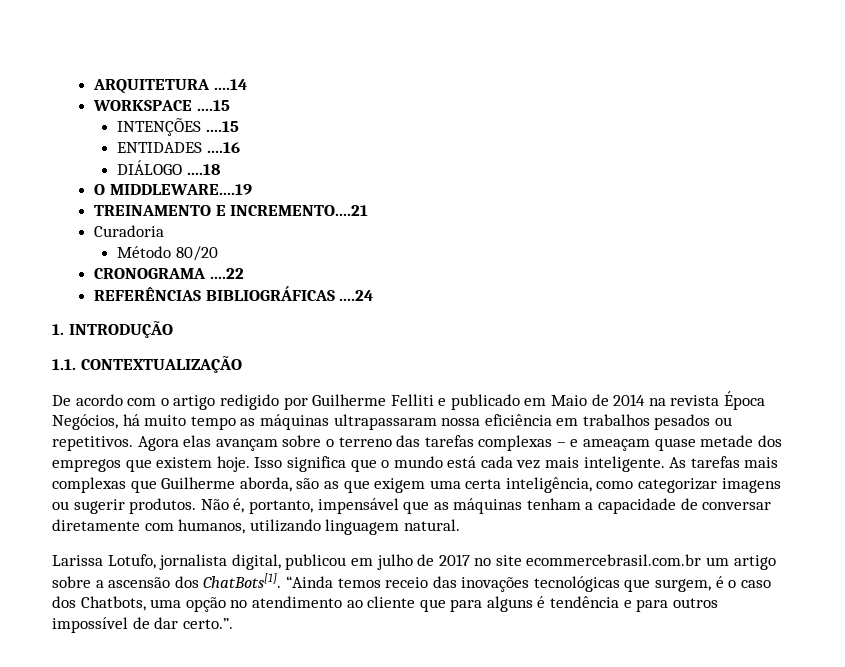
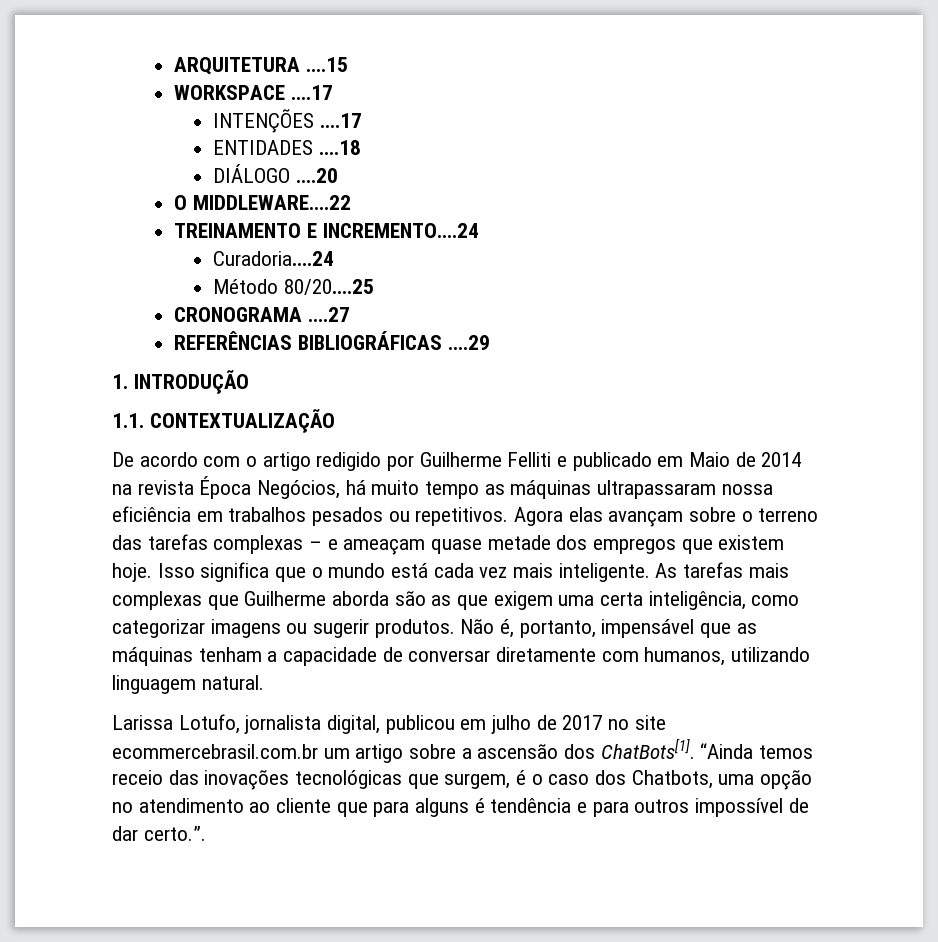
- ARQUITETURA ....14
+ ARQUITETURA ....15
- WORKSPACE ....15
+ WORKSPACE ....17
- INTENÇÕES ....15
+ INTENÇÕES ....17
- ENTIDADES ....16
+ ENTIDADES ....18
- DIÁLOGO ....18
+ DIÁLOGO ....20
- O MIDDLEWARE....19
+ O MIDDLEWARE....22
- TREINAMENTO E INCREMENTO....21
- Curadoria
+ TREINAMENTO E INCREMENTO....24
+ Curadoria....24
- Método 80/20
+ Método 80/20....25
- CRONOGRAMA ....22
+ CRONOGRAMA ....27
- REFERÊNCIAS BIBLIOGRÁFICAS ....24
+ REFERÊNCIAS BIBLIOGRÁFICAS ....29
- As tarefas mais complexas que Guilherme aborda, são as que exigem uma certa inteligência, como categorizar imagens ou sugerir produtos.
+ As tarefas mais complexas que Guilherme aborda são as que exigem uma certa inteligência, como categorizar imagens ou sugerir produtos.

